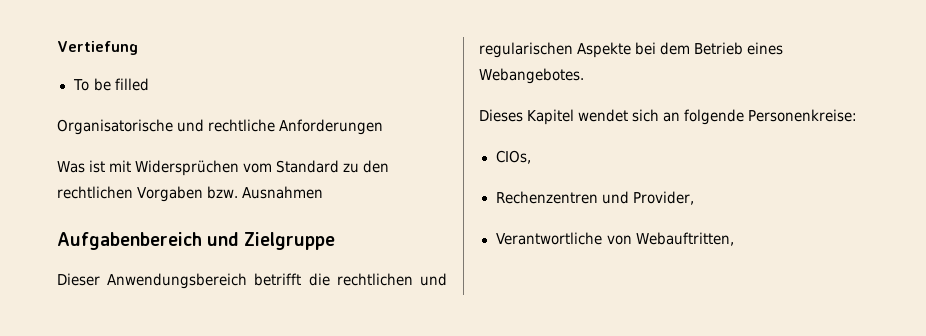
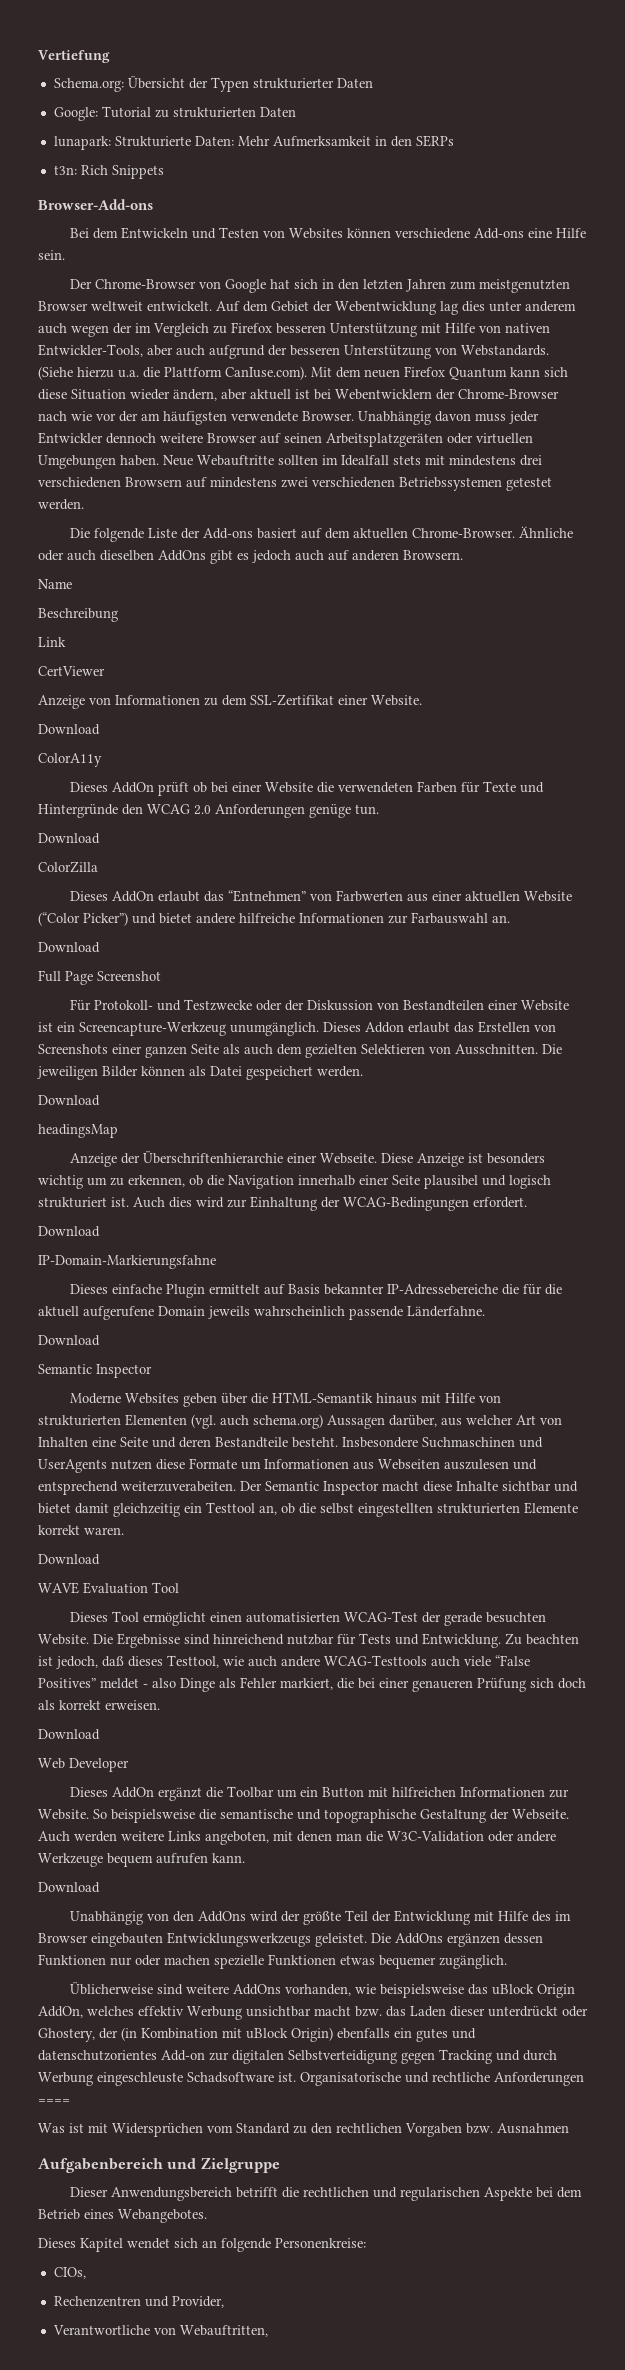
- To be filled
- Organisatorische und rechtliche Anforderungen
+ Schema.org: Übersicht der Typen strukturierter Daten
+ Google: Tutorial zu strukturierten Daten
+ lunapark: Strukturierte Daten: Mehr Aufmerksamkeit in den SERPs
+ t3n: Rich Snippets
+ Browser-Add-ons
+ Bei dem Entwickeln und Testen von Websites können verschiedene Add-ons eine Hilfe sein.
+ Der Chrome-Browser von Google hat sich in den letzten Jahren zum meistgenutzten Browser weltweit entwickelt. Auf dem Gebiet der Webentwicklung lag dies unter anderem auch wegen der im Vergleich zu Firefox besseren Unterstützung mit Hilfe von nativen Entwickler-Tools, aber auch aufgrund der besseren Unterstützung von Webstandards. (Siehe hierzu u.a. die Plattform CanIuse.com). Mit dem neuen Firefox Quantum kann sich diese Situation wieder ändern, aber aktuell ist bei Webentwicklern der Chrome-Browser nach wie vor der am häufigsten verwendete Browser. Unabhängig davon muss jeder Entwickler dennoch weitere Browser auf seinen Arbeitsplatzgeräten oder virtuellen Umgebungen haben. Neue Webauftritte sollten im Idealfall stets mit mindestens drei verschiedenen Browsern auf mindestens zwei verschiedenen Betriebssystemen getestet werden.
+ Die folgende Liste der Add-ons basiert auf dem aktuellen Chrome-Browser. Ähnliche oder auch dieselben AddOns gibt es jedoch auch auf anderen Browsern.
+ Name
+ Beschreibung
+ Link
+ CertViewer
+ Anzeige von Informationen zu dem SSL-Zertifikat einer Website.
+ Download
+ ColorA11y
+ Dieses AddOn prüft ob bei einer Website die verwendeten Farben für Texte und Hintergründe den WCAG 2.0 Anforderungen genüge tun.
+ Download
+ ColorZilla
+ Dieses AddOn erlaubt das “Entnehmen” von Farbwerten aus einer aktuellen Website (“Color Picker”) und bietet andere hilfreiche Informationen zur Farbauswahl an.
+ Download
+ Full Page Screenshot
+ Für Protokoll- und Testzwecke oder der Diskussion von Bestandteilen einer Website ist ein Screencapture-Werkzeug unumgänglich. Dieses Addon erlaubt das Erstellen von Screenshots einer ganzen Seite als auch dem gezielten Selektieren von Ausschnitten. Die jeweiligen Bilder können als Datei gespeichert werden.
+ Download
+ headingsMap
+ Anzeige der Überschriftenhierarchie einer Webseite. Diese Anzeige ist besonders wichtig um zu erkennen, ob die Navigation innerhalb einer Seite plausibel und logisch strukturiert ist. Auch dies wird zur Einhaltung der WCAG-Bedingungen erfordert.
+ Download
+ IP-Domain-Markierungsfahne
+ Dieses einfache Plugin ermittelt auf Basis bekannter IP-Adressebereiche die für die aktuell aufgerufene Domain jeweils wahrscheinlich passende Länderfahne.
+ Download
+ Semantic Inspector
+ Moderne Websites geben über die HTML-Semantik hinaus mit Hilfe von strukturierten Elementen (vgl. auch schema.org) Aussagen darüber, aus welcher Art von Inhalten eine Seite und deren Bestandteile besteht. Insbesondere Suchmaschinen und UserAgents nutzen diese Formate um Informationen aus Webseiten auszulesen und entsprechend weiterzuverabeiten. Der Semantic Inspector macht diese Inhalte sichtbar und bietet damit gleichzeitig ein Testtool an, ob die selbst eingestellten strukturierten Elemente korrekt waren.
+ Download
+ WAVE Evaluation Tool
+ Dieses Tool ermöglicht einen automatisierten WCAG-Test der gerade besuchten Website. Die Ergebnisse sind hinreichend nutzbar für Tests und Entwicklung. Zu beachten ist jedoch, daß dieses Testtool, wie auch andere WCAG-Testtools auch viele “False Positives” meldet - also Dinge als Fehler markiert, die bei einer genaueren Prüfung sich doch als korrekt erweisen.
+ Download
+ Web Developer
+ Dieses AddOn ergänzt die Toolbar um ein Button mit hilfreichen Informationen zur Website. So beispielsweise die semantische und topographische Gestaltung der Webseite. Auch werden weitere Links angeboten, mit denen man die W3C-Validation oder andere Werkzeuge bequem aufrufen kann.
+ Download
+ Unabhängig von den AddOns wird der größte Teil der Entwicklung mit Hilfe des im Browser eingebauten Entwicklungswerkzeugs geleistet. Die AddOns ergänzen dessen Funktionen nur oder machen spezielle Funktionen etwas bequemer zugänglich.
+ Üblicherweise sind weitere AddOns vorhanden, wie beispielsweise das uBlock Origin AddOn, welches effektiv Werbung unsichtbar macht bzw. das Laden dieser unterdrückt oder Ghostery, der (in Kombination mit uBlock Origin) ebenfalls ein gutes und datenschutzorientes Add-on zur digitalen Selbstverteidigung gegen Tracking und durch Werbung eingeschleuste Schadsoftware ist. Organisatorische und rechtliche Anforderungen ====

